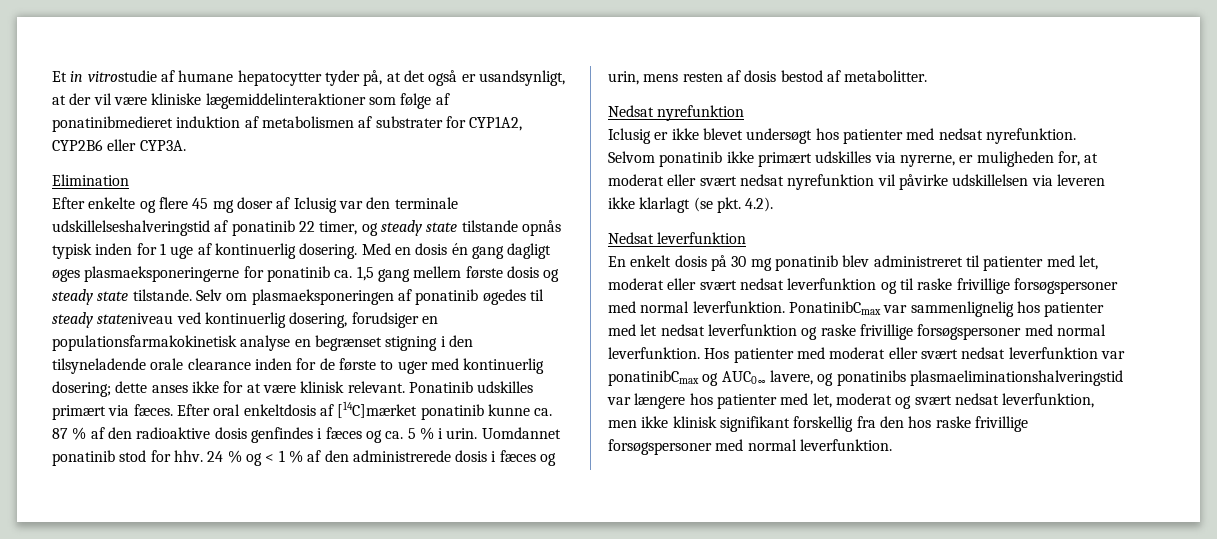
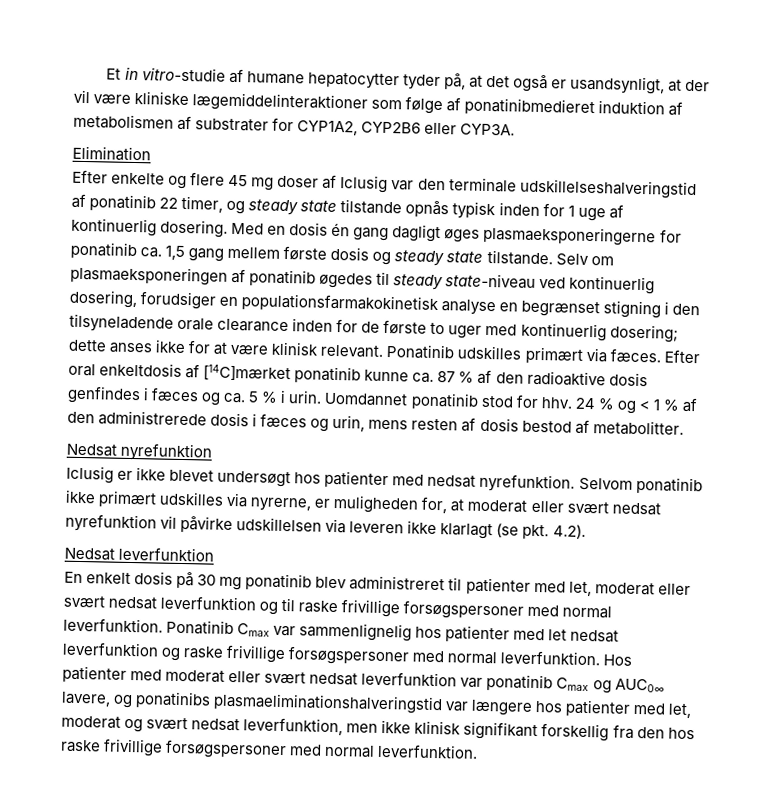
- Et in vitrostudie af humane hepatocytter tyder på, at det også er usandsynligt, at der vil være kliniske lægemiddelinteraktioner som følge af ponatinibmedieret induktion af metabolismen af substrater for CYP1A2, CYP2B6 eller CYP3A.
+ Et in vitro-studie af humane hepatocytter tyder på, at det også er usandsynligt, at der vil være kliniske lægemiddelinteraktioner som følge af ponatinibmedieret induktion af metabolismen af substrater for CYP1A2, CYP2B6 eller CYP3A.
- Selv om plasmaeksponeringen af ponatinib øgedes til steady stateniveau ved kontinuerlig dosering, forudsiger en populationsfarmakokinetisk analyse en begrænset stigning i den tilsyneladende orale clearance inden for de første to uger med kontinuerlig dosering; dette anses ikke for at være klinisk relevant.
+ Selv om plasmaeksponeringen af ponatinib øgedes til steady state-niveau ved kontinuerlig dosering, forudsiger en populationsfarmakokinetisk analyse en begrænset stigning i den tilsyneladende orale clearance inden for de første to uger med kontinuerlig dosering; dette anses ikke for at være klinisk relevant.
- PonatinibCmax var sammenlignelig hos patienter med let nedsat leverfunktion og raske frivillige forsøgspersoner med normal leverfunktion.
+ Ponatinib Cmax var sammenlignelig hos patienter med let nedsat leverfunktion og raske frivillige forsøgspersoner med normal leverfunktion.
- Hos patienter med moderat eller svært nedsat leverfunktion var ponatinibCmax og AUC0∞ lavere, og ponatinibs plasmaeliminationshalveringstid var længere hos patienter med let, moderat og svært nedsat leverfunktion, men ikke klinisk signifikant forskellig fra den hos raske frivillige forsøgspersoner med normal leverfunktion.
+ Hos patienter med moderat eller svært nedsat leverfunktion var ponatinib Cmax og AUC0∞ lavere, og ponatinibs plasmaeliminationshalveringstid var længere hos patienter med let, moderat og svært nedsat leverfunktion, men ikke klinisk signifikant forskellig fra den hos raske frivillige forsøgspersoner med normal leverfunktion.

